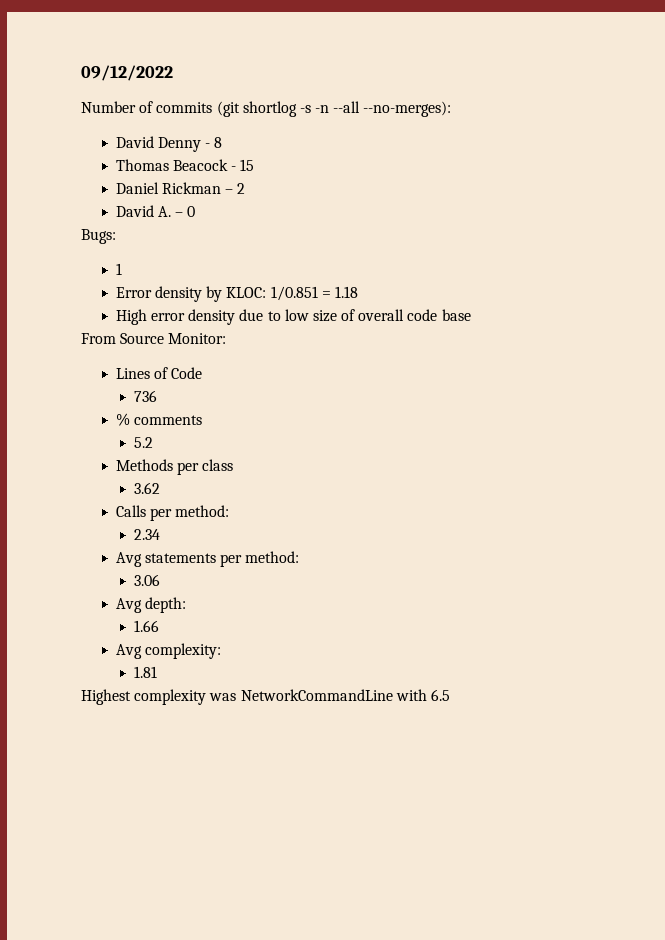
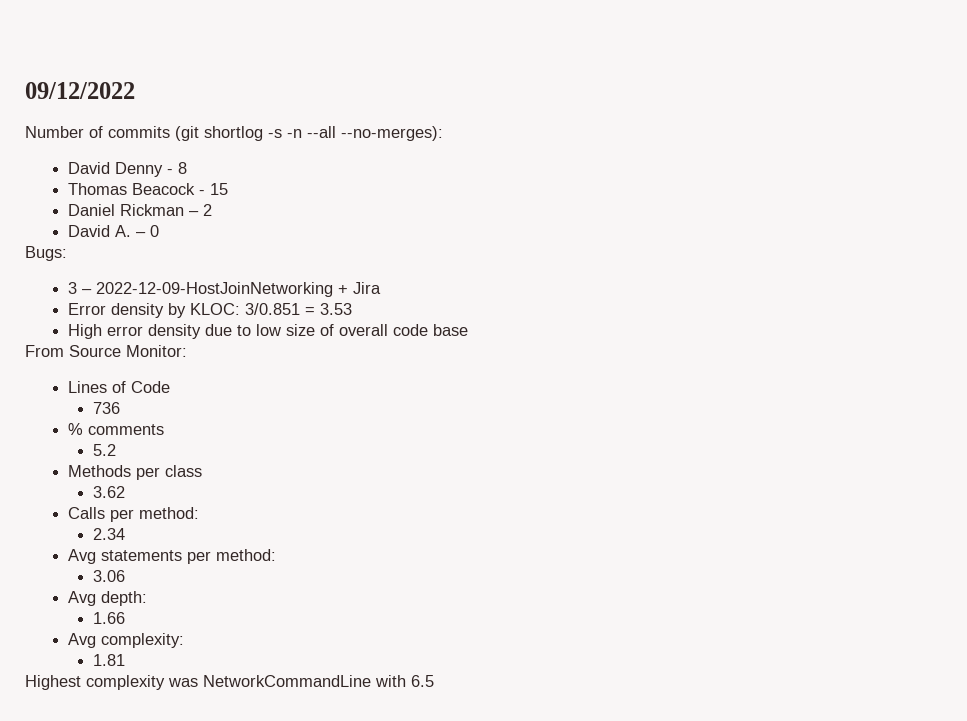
- 1
+ 3 – 2022-12-09-HostJoinNetworking + Jira
- Error density by KLOC: 1/0.851 = 1.18
+ Error density by KLOC: 3/0.851 = 3.53

